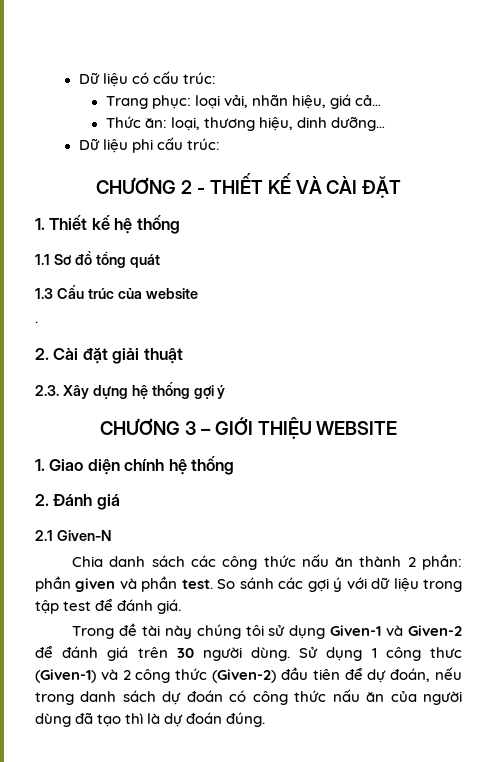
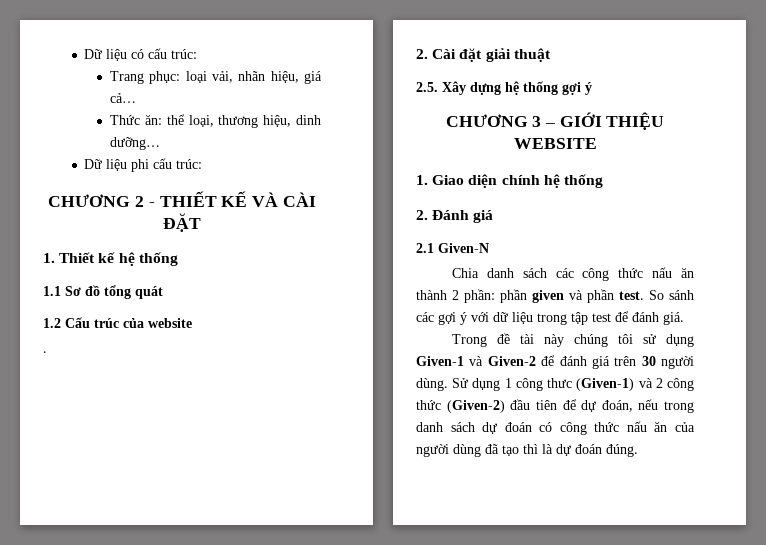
- Thức ăn: loại, thương hiệu, dinh dưỡng…
+ Thức ăn: thể loại, thương hiệu, dinh dưỡng…
- 1.3 Cấu trúc của website
+ 1.2 Cấu trúc của website
- 2.3. Xây dựng hệ thống gợi ý
+ 2.5. Xây dựng hệ thống gợi ý

